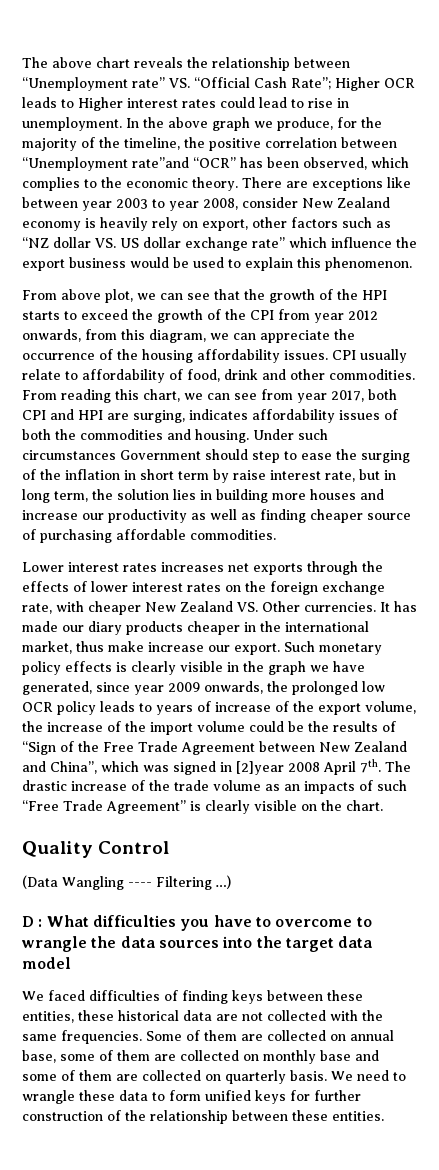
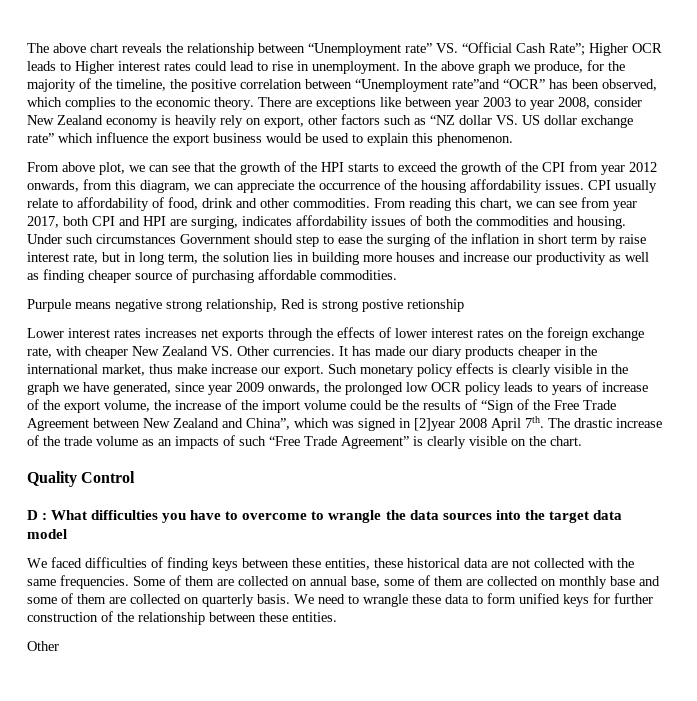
+ Purpule means negative strong relationship, Red is strong postive retionship
- (Data Wangling ---- Filtering …)
  We need to wrangle these data to form unified keys for further construction of the relationship between these entities.
+ Other

